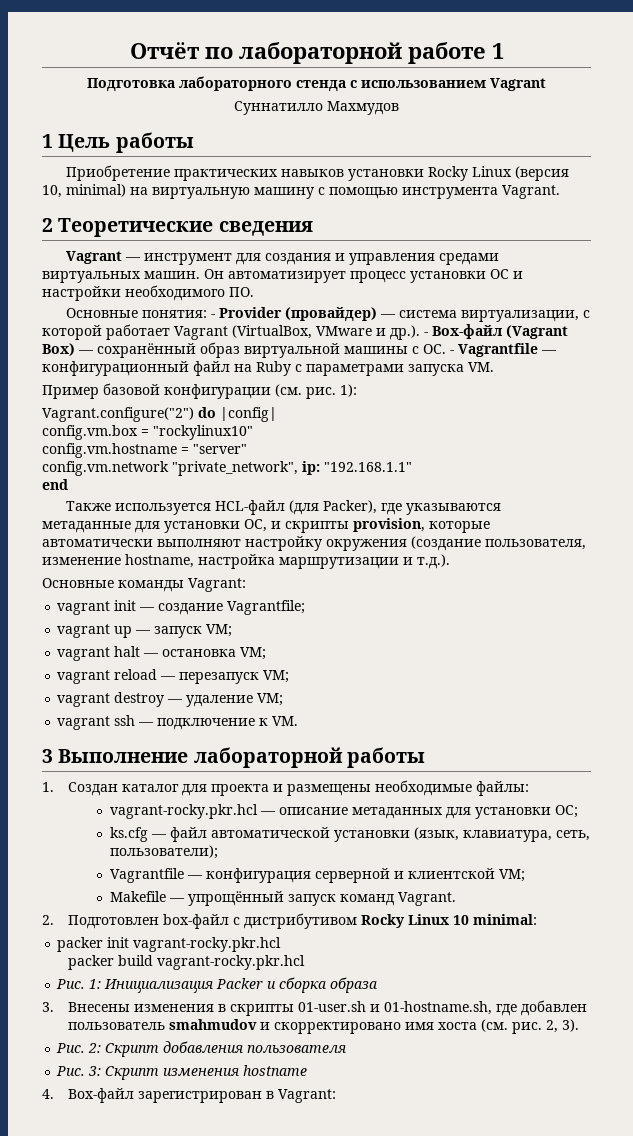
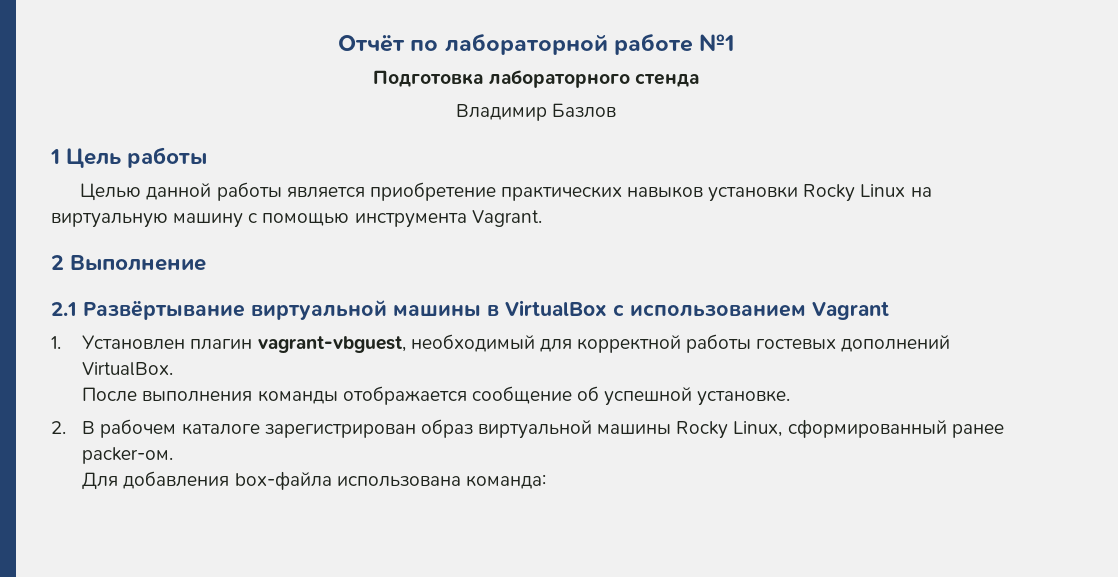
- Отчёт по лабораторной работе 1
+ Отчёт по лабораторной работе №1
- Подготовка лабораторного стенда с использованием Vagrant
- Суннатилло Махмудов
+ Подготовка лабораторного стенда
+ Владимир Базлов
  1 Цель работы
- Приобретение практических навыков установки Rocky Linux (версия 10, minimal) на виртуальную машину с помощью инструмента Vagrant.
+ Целью данной работы является приобретение практических навыков установки Rocky Linux на виртуальную машину с помощью инструмента Vagrant.
- 2 Теоретические сведения
- Vagrant — инструмент для создания и управления средами виртуальных машин. Он автоматизирует процесс установки ОС и настройки необходимого ПО.
- Основные понятия: - Provider (провайдер) — система виртуализации, с которой работает Vagrant (VirtualBox, VMware и др.). - Box-файл (Vagrant Box) — сохранённый образ виртуальной машины с ОС. - Vagrantfile — конфигурационный файл на Ruby с параметрами запуска VM.
- Пример базовой конфигурации (см. рис. 1):
- Vagrant.configure("2") do |config|
- config.vm.box = "rockylinux10"
- config.vm.hostname = "server"
- config.vm.network "private_network", ip: "192.168.1.1"
- end
- Также используется HCL-файл (для Packer), где указываются метаданные для установки ОС, и скрипты provision, которые автоматически выполняют настройку окружения (создание пользователя, изменение hostname, настройка маршрутизации и т.д.).
- Основные команды Vagrant:
- vagrant init — создание Vagrantfile;
- vagrant up — запуск VM;
- vagrant halt — остановка VM;
- vagrant reload — перезапуск VM;
- vagrant destroy — удаление VM;
- vagrant ssh — подключение к VM.
- 3 Выполнение лабораторной работы
- 1. Создан каталог для проекта и размещены необходимые файлы:
- vagrant-rocky.pkr.hcl — описание метаданных для установки ОС;
- ks.cfg — файл автоматической установки (язык, клавиатура, сеть, пользователи);
- Vagrantfile — конфигурация серверной и клиентской VM;
- Makefile — упрощённый запуск команд Vagrant.
- 2. Подготовлен box-файл с дистрибутивом Rocky Linux 10 minimal:
- packer init vagrant-rocky.pkr.hcl
- packer build vagrant-rocky.pkr.hcl
- Рис. 1: Инициализация Packer и сборка образа
- 3. Внесены изменения в скрипты 01-user.sh и 01-hostname.sh, где добавлен пользователь smahmudov и скорректировано имя хоста (см. рис. 2, 3).
- Рис. 2: Скрипт добавления пользователя
- Рис. 3: Скрипт изменения hostname
- 4. Box-файл зарегистрирован в Vagrant:
+ 2 Выполнение
+ 2.1 Развёртывание виртуальной машины в VirtualBox с использованием Vagrant
+ 1. Установлен плагин vagrant-vbguest, необходимый для корректной работы гостевых дополнений VirtualBox.
+ После выполнения команды отображается сообщение об успешной установке.
+ 2. В рабочем каталоге зарегистрирован образ виртуальной машины Rocky Linux, сформированный ранее packer-ом.
+ Для добавления box-файла использована команда:

